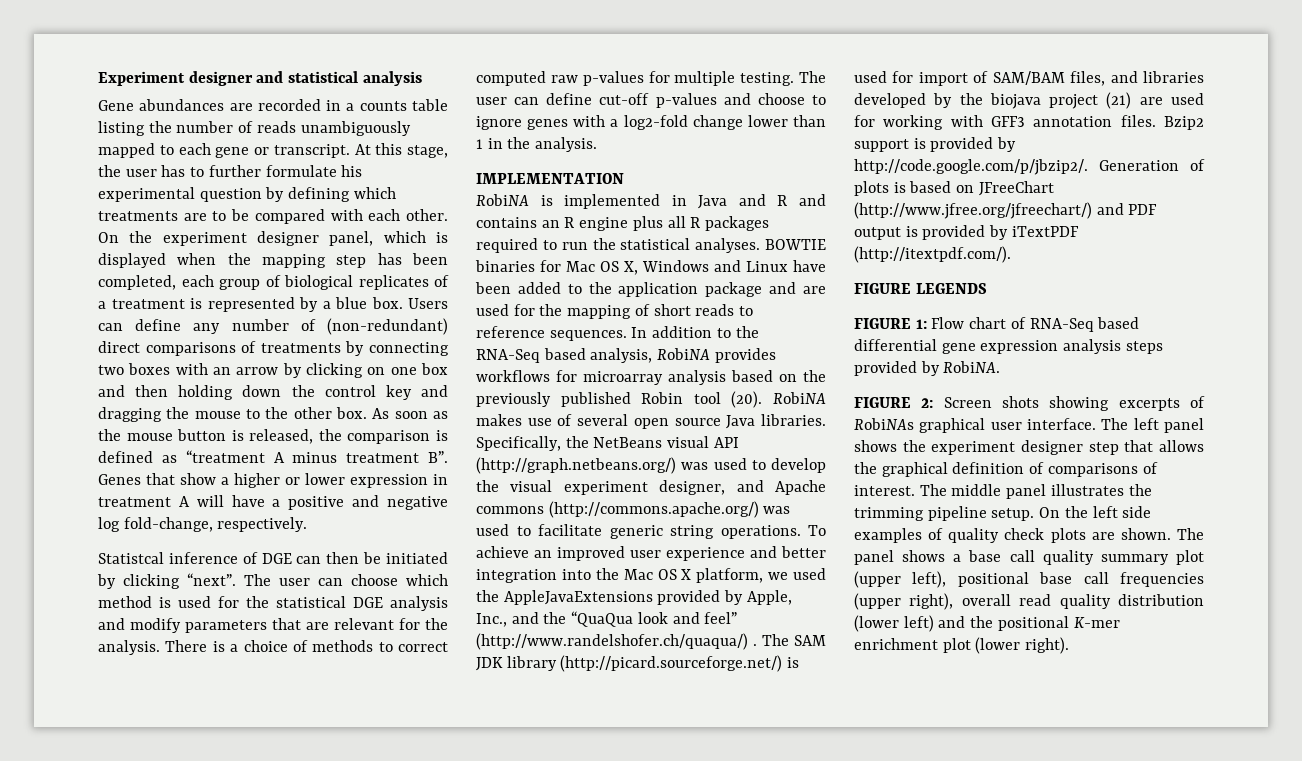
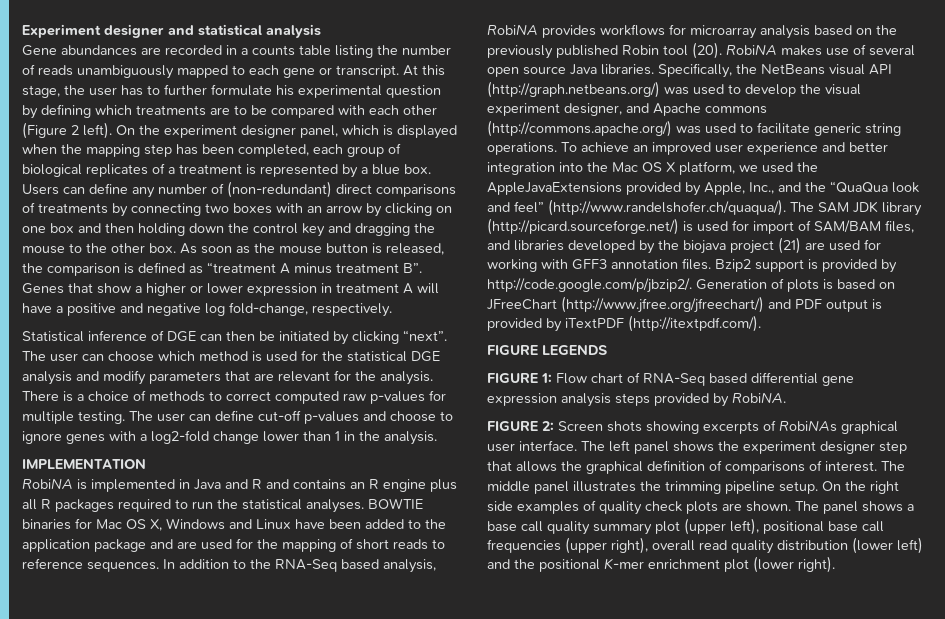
- At this stage, the user has to further formulate his experimental question by defining which treatments are to be compared with each other.
+ At this stage, the user has to further formulate his experimental question by defining which treatments are to be compared with each other (Figure 2 left).
- Statistcal inference of DGE can then be initiated by clicking “next”.
+ Statistical inference of DGE can then be initiated by clicking “next”.
- To achieve an improved user experience and better integration into the Mac OS X platform, we used the AppleJavaExtensions provided by Apple, Inc., and the “QuaQua look and feel” (http://www.randelshofer.ch/quaqua/) . The SAM JDK library (http://picard.sourceforge.net/) is used for import of SAM/BAM files, and libraries developed by the biojava project (21) are used for working with GFF3 annotation files.
+ To achieve an improved user experience and better integration into the Mac OS X platform, we used the AppleJavaExtensions provided by Apple, Inc., and the “QuaQua look and feel” (http://www.randelshofer.ch/quaqua/). The SAM JDK library (http://picard.sourceforge.net/) is used for import of SAM/BAM files, and libraries developed by the biojava project (21) are used for working with GFF3 annotation files.
- On the left side examples of quality check plots are shown.
+ On the right side examples of quality check plots are shown.

